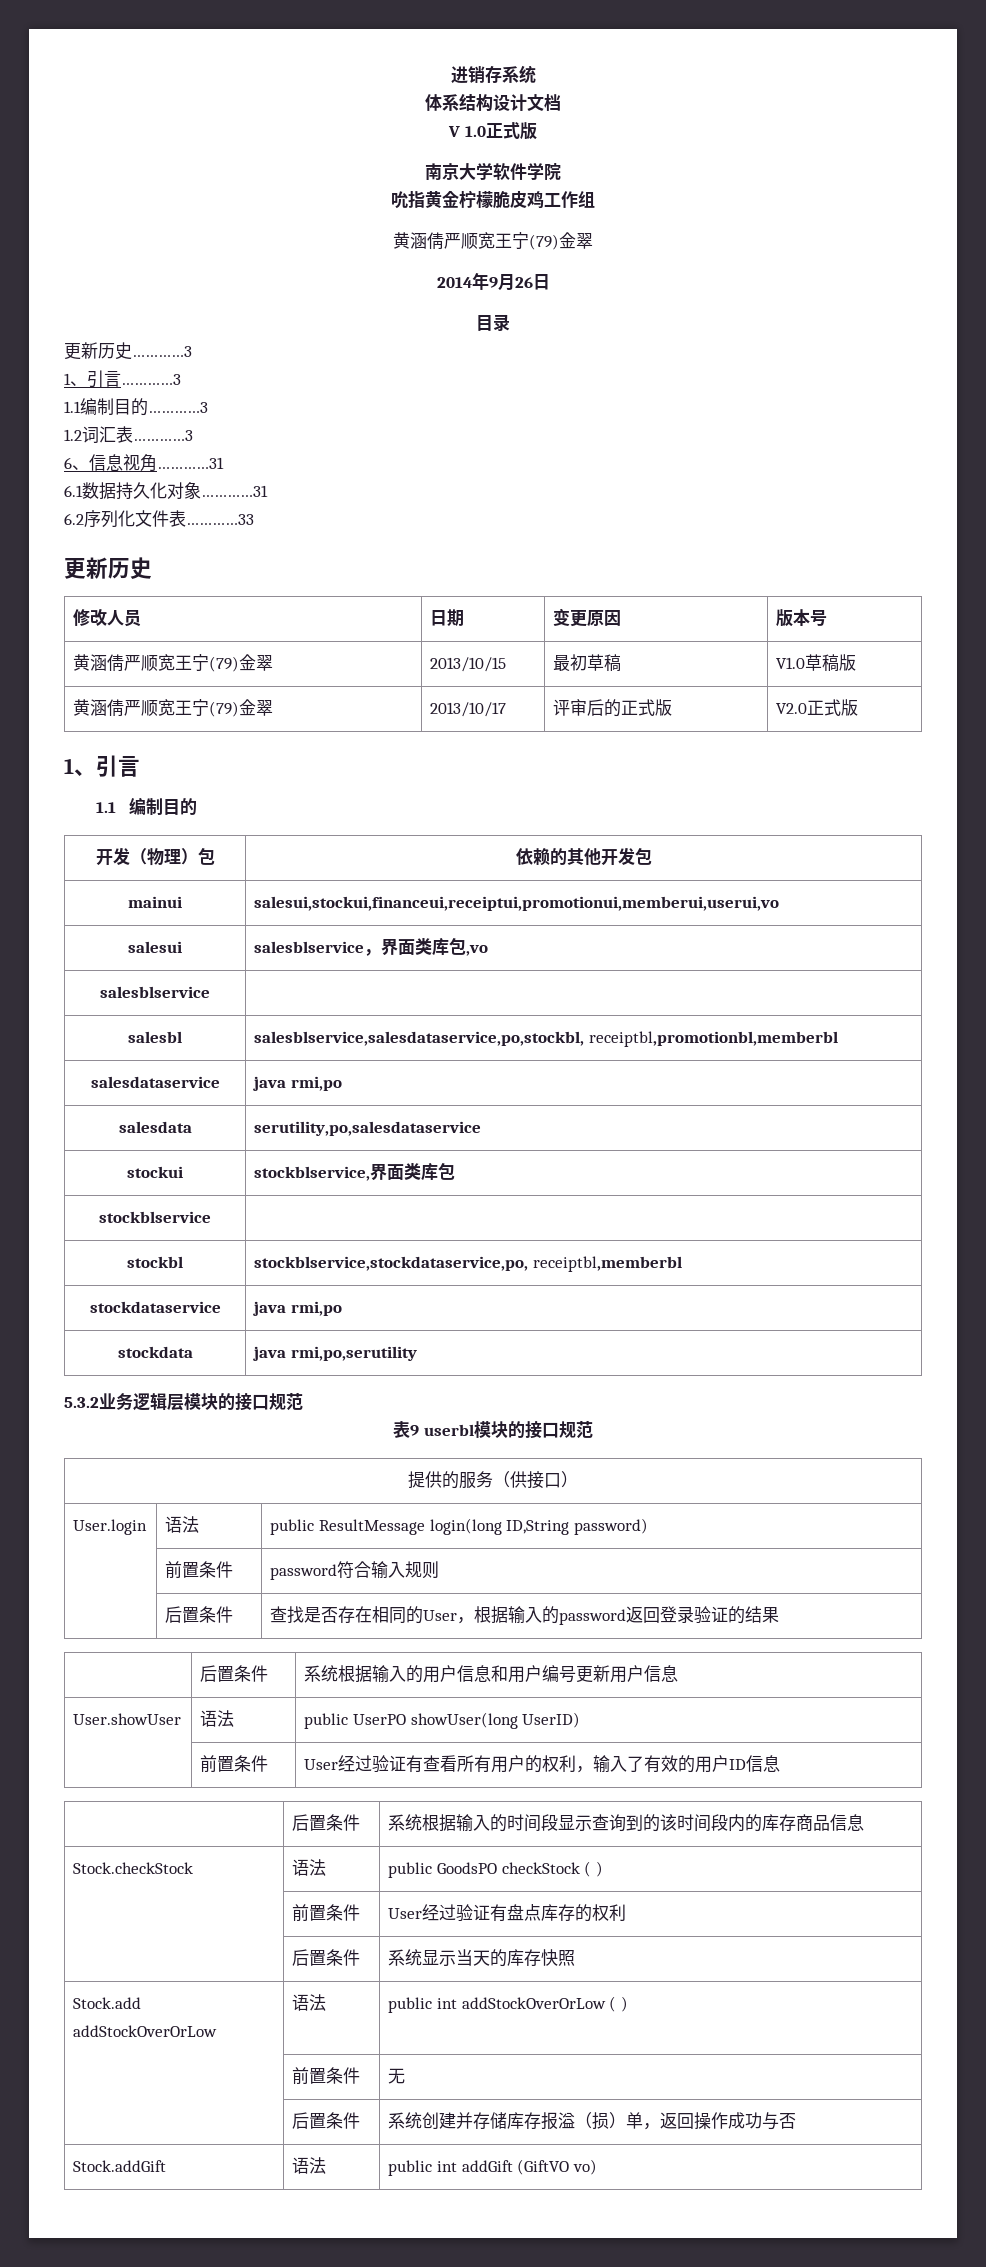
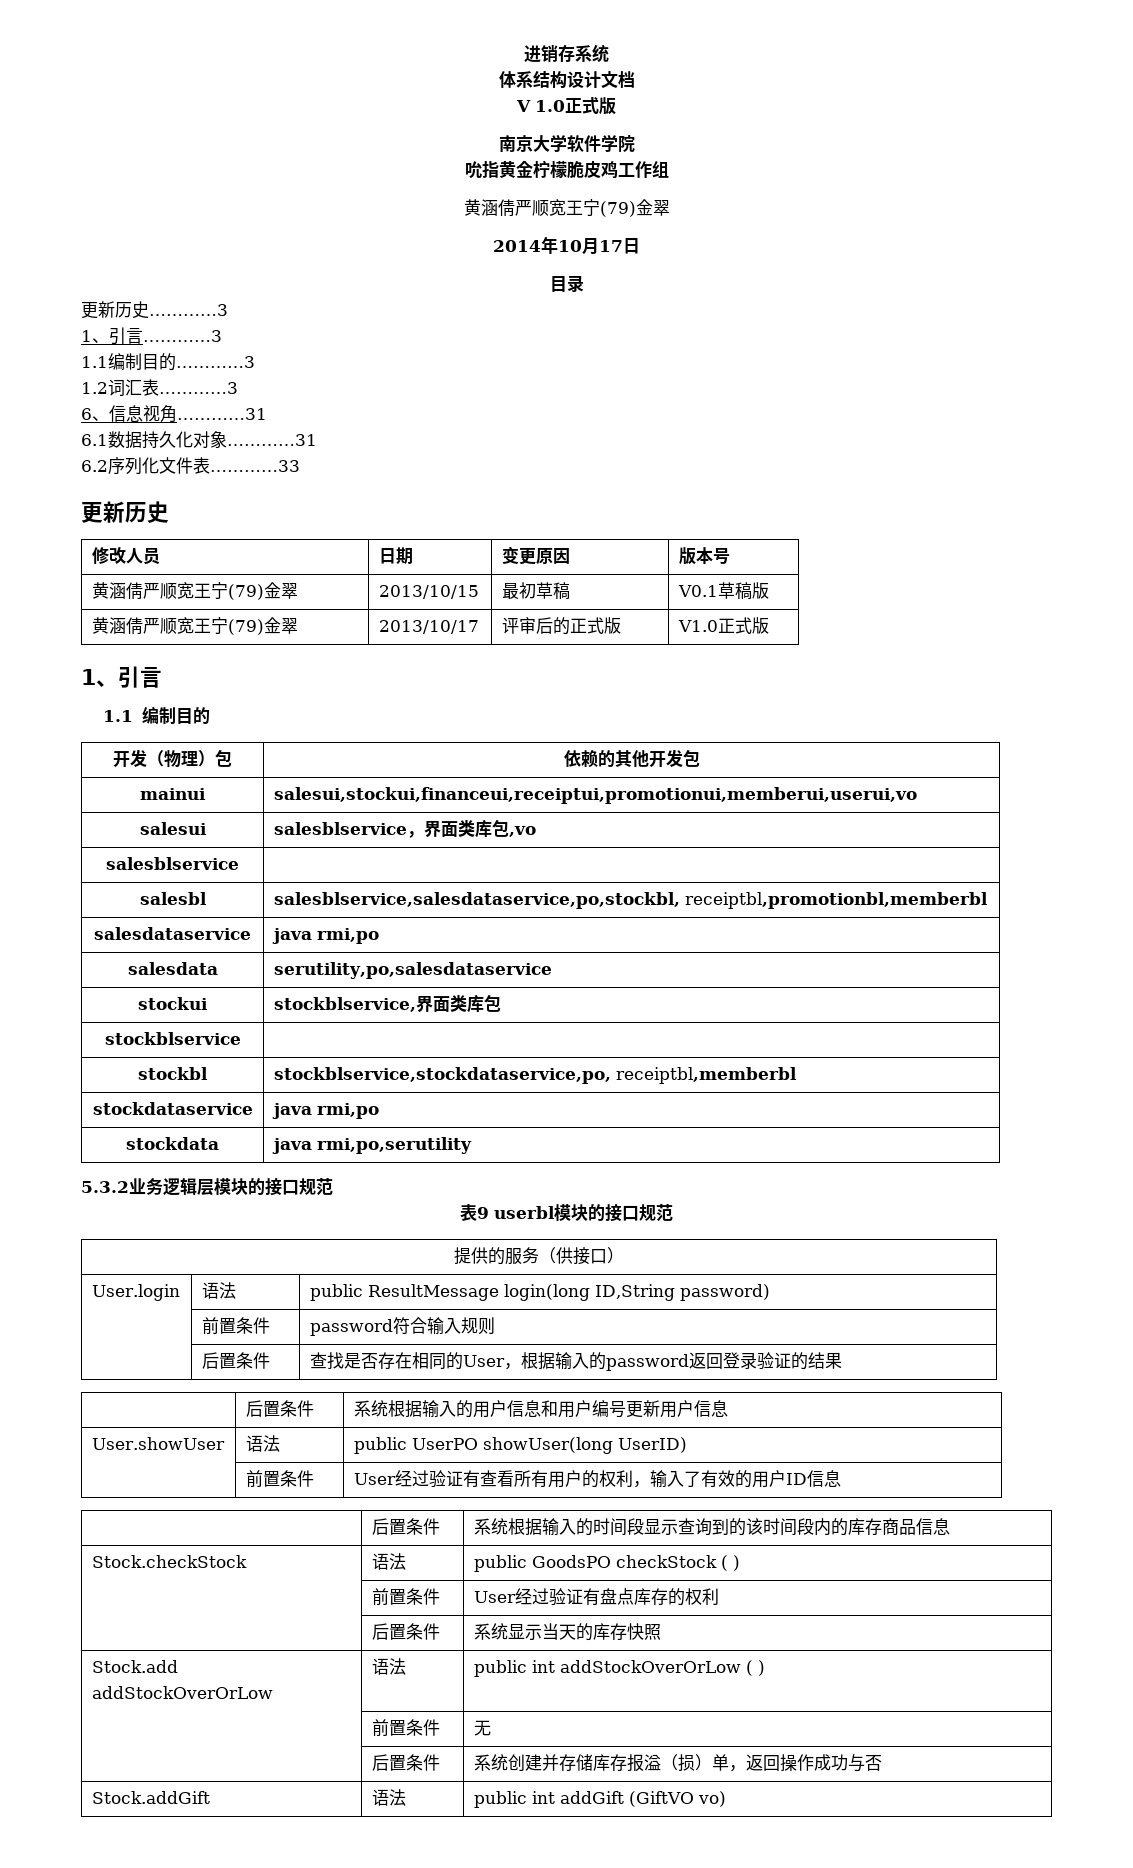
- 2014年9月26日
+ 2014年10月17日
- 黄涵倩严顺宽王宁(79)金翠 | 2013/10/15 | 最初草稿 | V1.0草稿版
+ 黄涵倩严顺宽王宁(79)金翠 | 2013/10/15 | 最初草稿 | V0.1草稿版
- 黄涵倩严顺宽王宁(79)金翠 | 2013/10/17 | 评审后的正式版 | V2.0正式版
+ 黄涵倩严顺宽王宁(79)金翠 | 2013/10/17 | 评审后的正式版 | V1.0正式版

